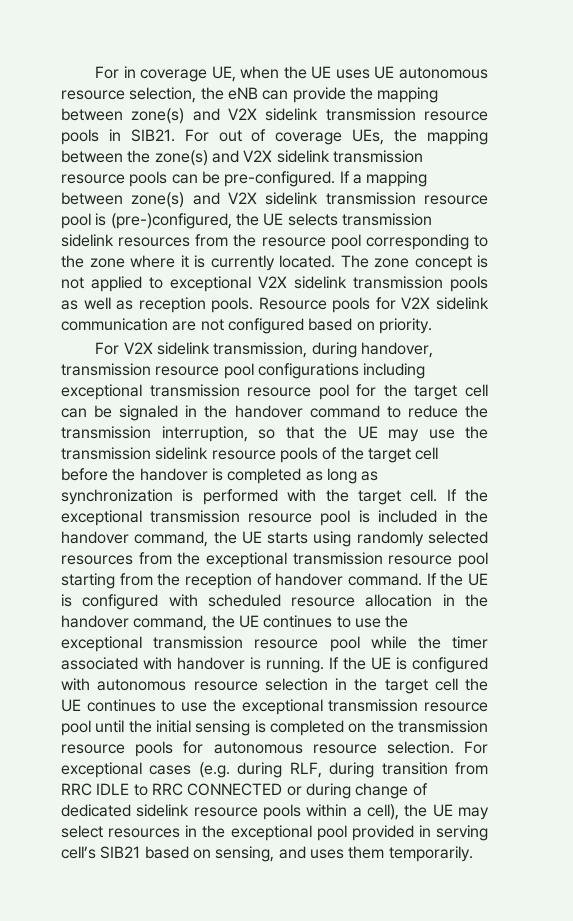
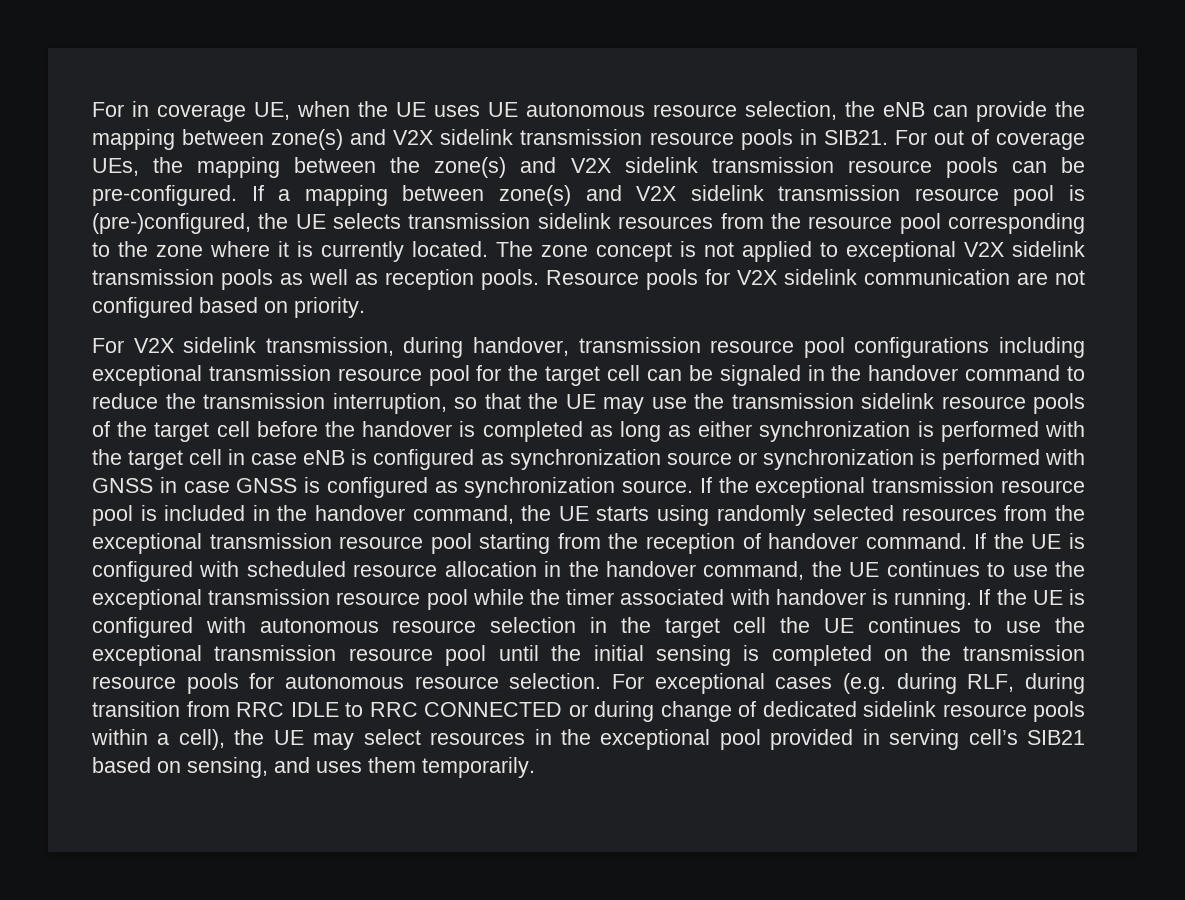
- For V2X sidelink transmission, during handover, transmission resource pool configurations including exceptional transmission resource pool for the target cell can be signaled in the handover command to reduce the transmission interruption, so that the UE may use the transmission sidelink resource pools of the target cell before the handover is completed as long as synchronization is performed with the target cell.
+ For V2X sidelink transmission, during handover, transmission resource pool configurations including exceptional transmission resource pool for the target cell can be signaled in the handover command to reduce the transmission interruption, so that the UE may use the transmission sidelink resource pools of the target cell before the handover is completed as long as either synchronization is performed with the target cell in case eNB is configured as synchronization source or synchronization is performed with GNSS in case GNSS is configured as synchronization source.

